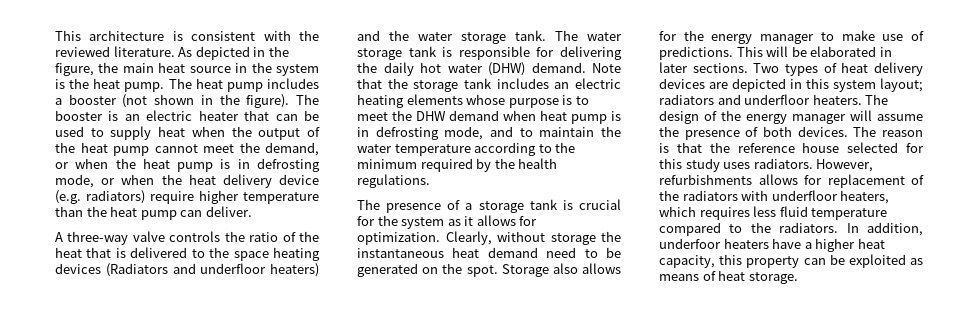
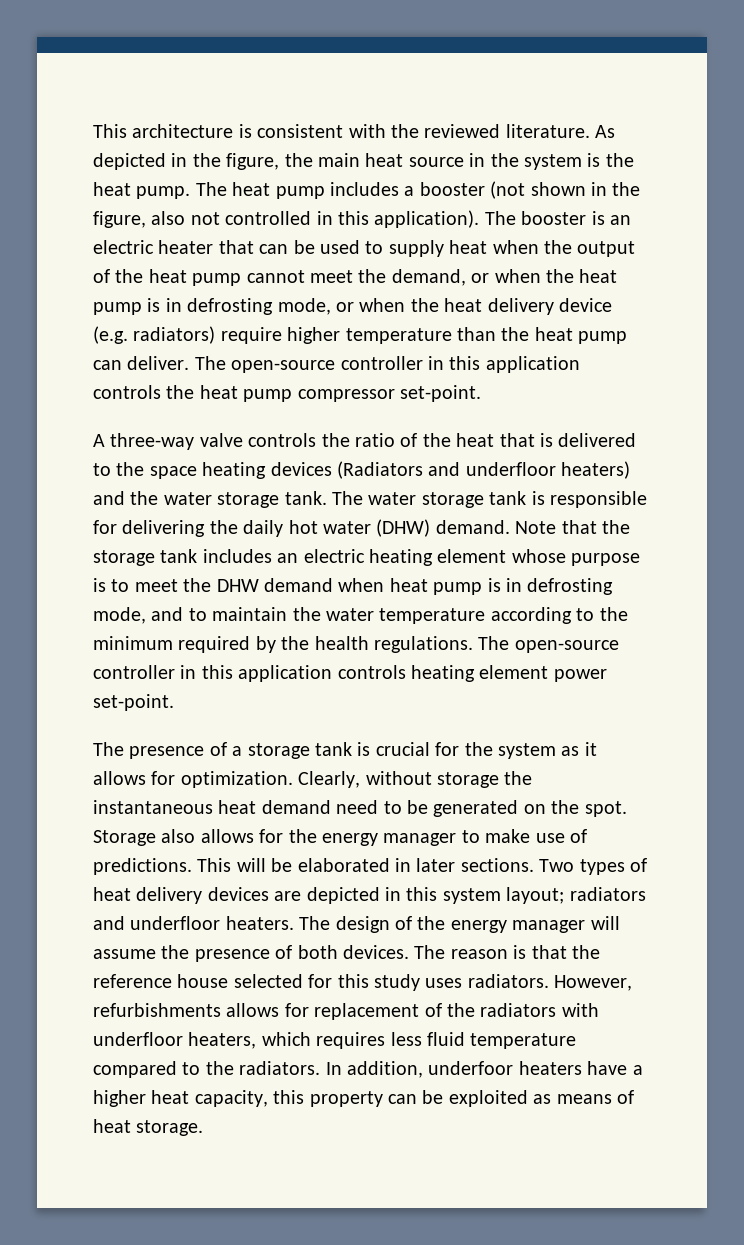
- The heat pump includes a booster (not shown in the figure).
+ The heat pump includes a booster (not shown in the figure, also not controlled in this application).
+ The open-source controller in this application controls the heat pump compressor set-point.
- Note that the storage tank includes an electric heating elements whose purpose is to meet the DHW demand when heat pump is in defrosting mode, and to maintain the water temperature according to the minimum required by the health regulations.
+ Note that the storage tank includes an electric heating element whose purpose is to meet the DHW demand when heat pump is in defrosting mode, and to maintain the water temperature according to the minimum required by the health regulations. The open-source controller in this application controls heating element power set-point.

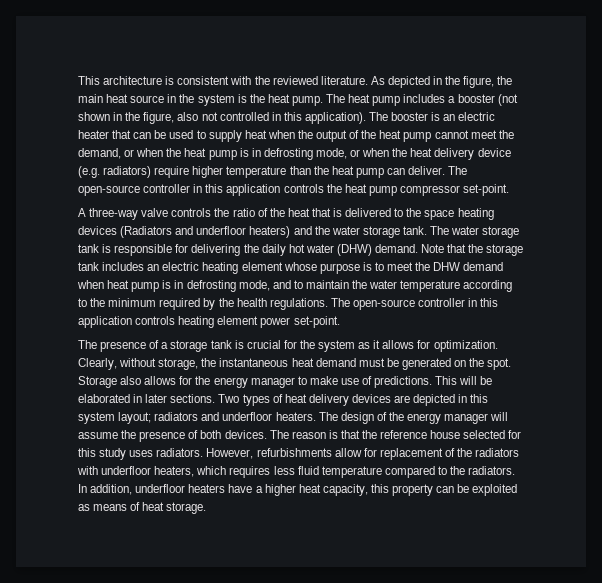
- Clearly, without storage the instantaneous heat demand need to be generated on the spot.
+ Clearly, without storage, the instantaneous heat demand must be generated on the spot.
- However, refurbishments allows for replacement of the radiators with underfloor heaters, which requires less fluid temperature compared to the radiators.
+ However, refurbishments allow for replacement of the radiators with underfloor heaters, which requires less fluid temperature compared to the radiators.
- In addition, underfoor heaters have a higher heat capacity, this property can be exploited as means of heat storage.
+ In addition, underfloor heaters have a higher heat capacity, this property can be exploited as means of heat storage.

